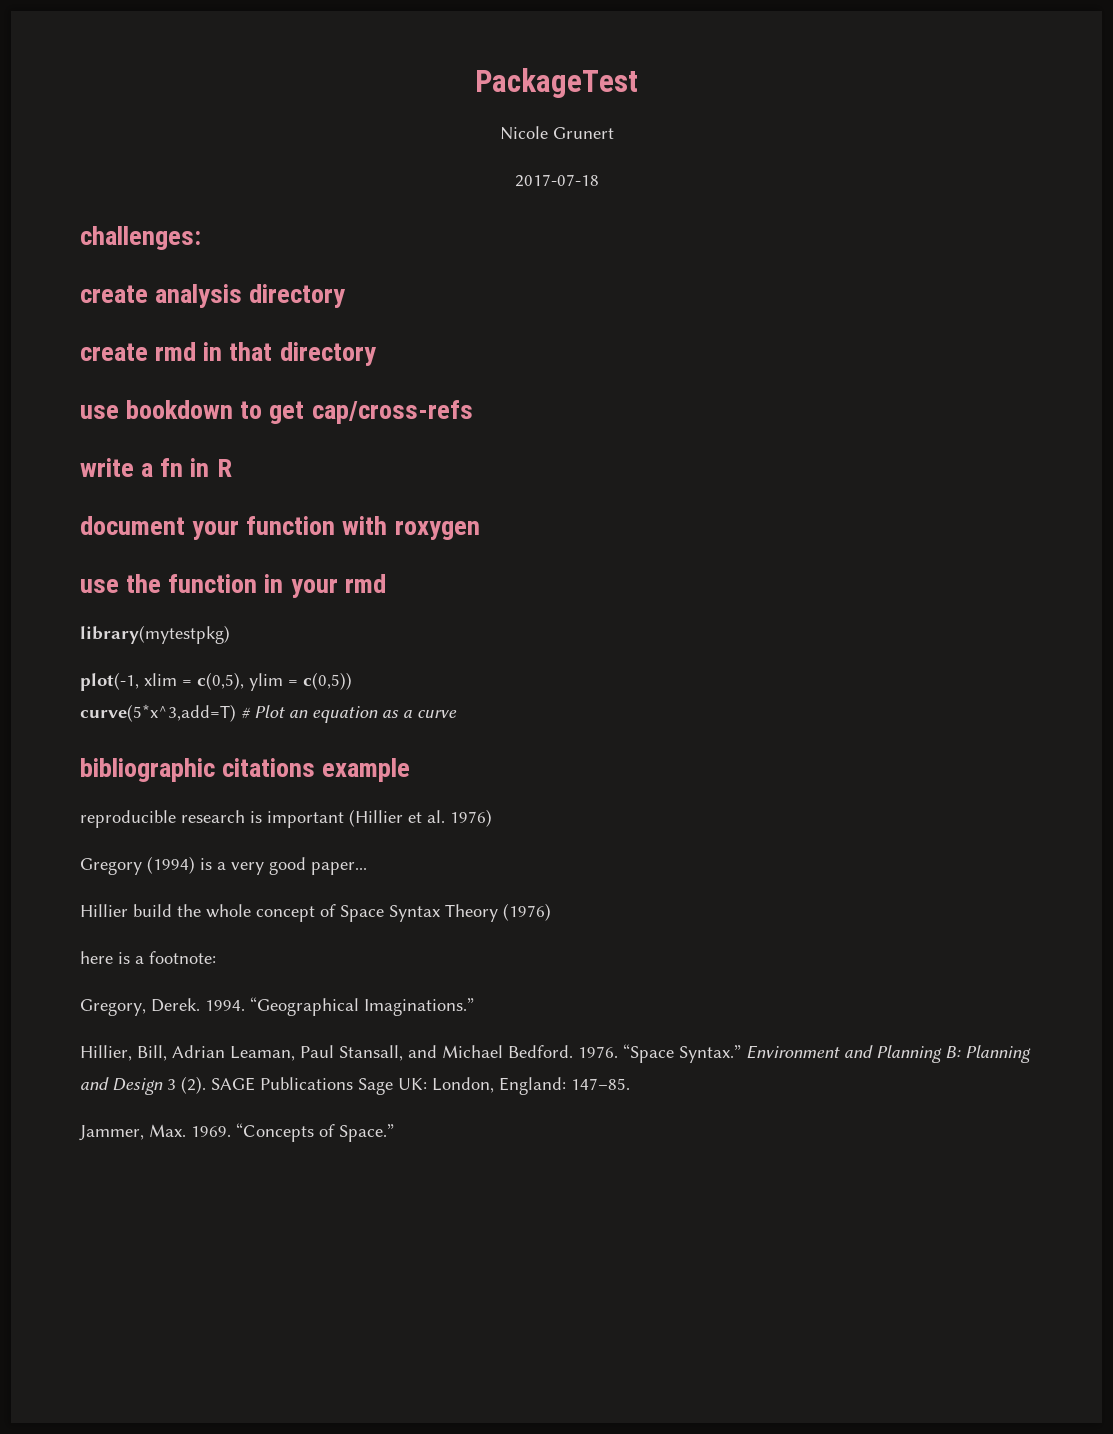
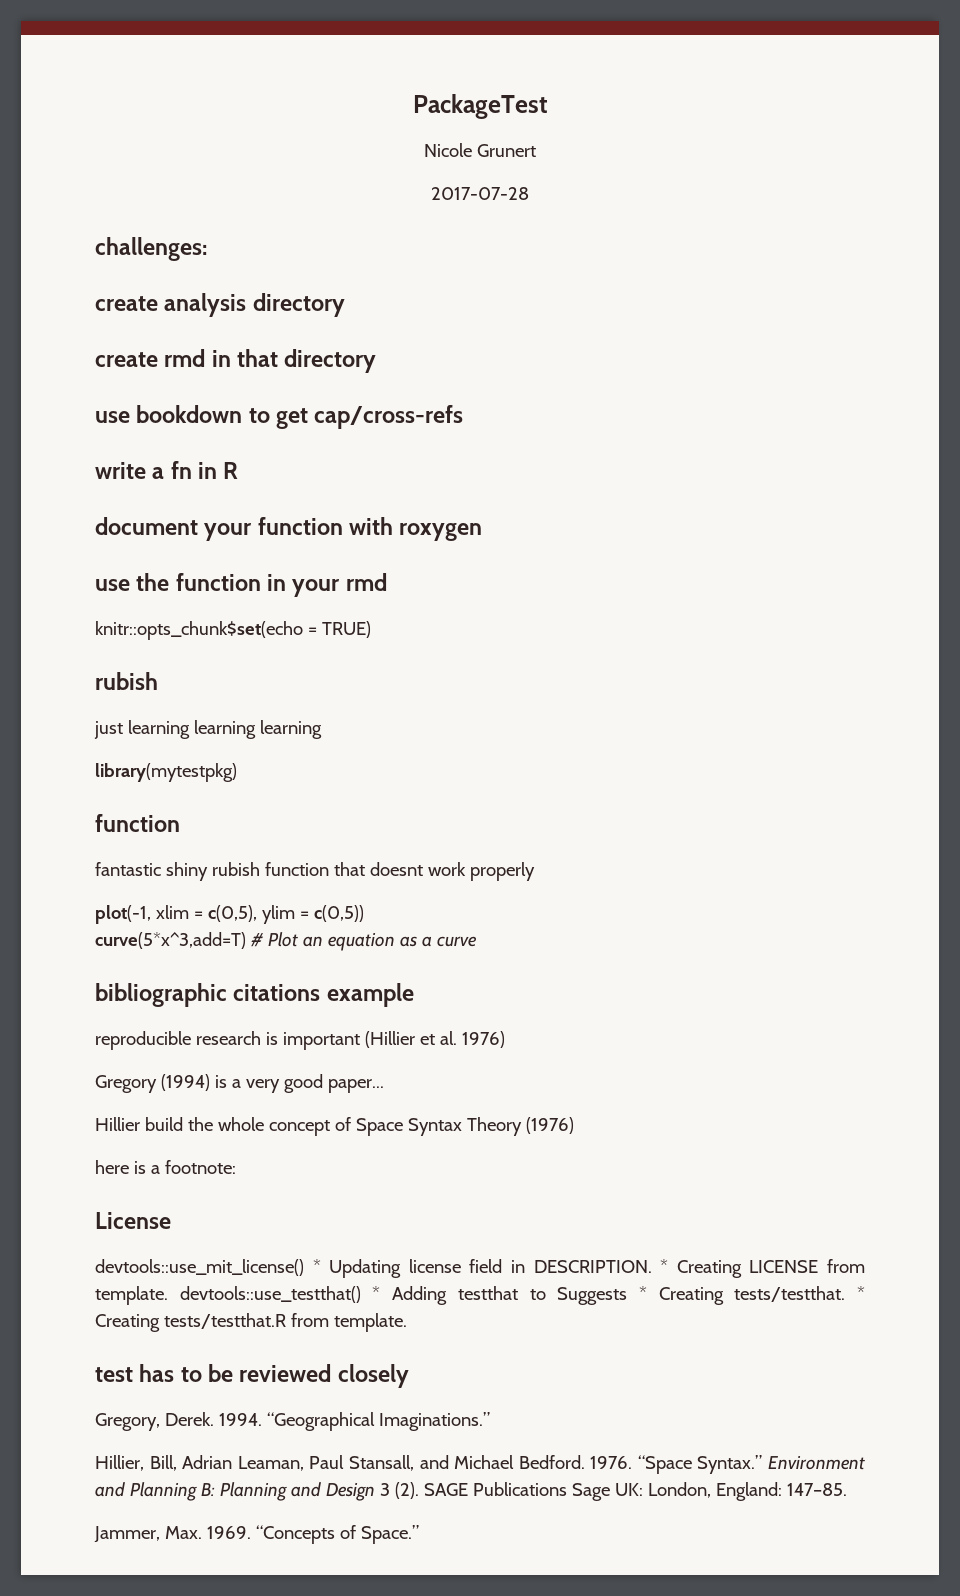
- 2017-07-18
+ 2017-07-28
+ knitr::opts_chunk$set(echo = TRUE)
+ rubish
+ just learning learning learning
  library(mytestpkg)
+ function
+ fantastic shiny rubish function that doesnt work properly
+ License
+ devtools::use_mit_license() * Updating license field in DESCRIPTION. * Creating LICENSE from template. devtools::use_testthat() * Adding testthat to Suggests * Creating tests/testthat. * Creating tests/testthat.R from template.
+ test has to be reviewed closely

